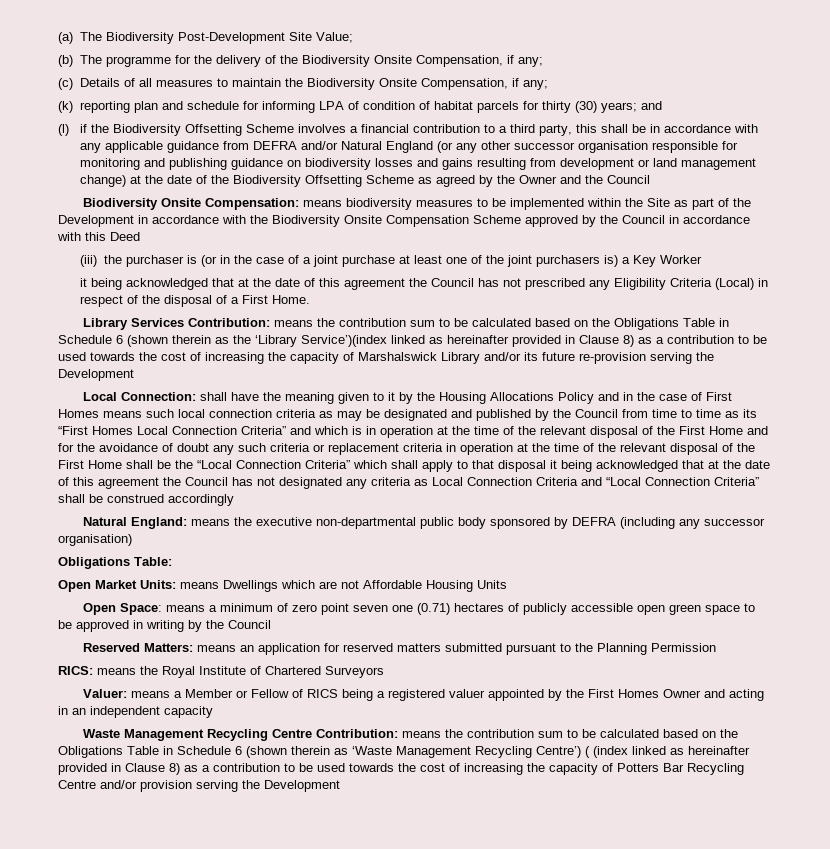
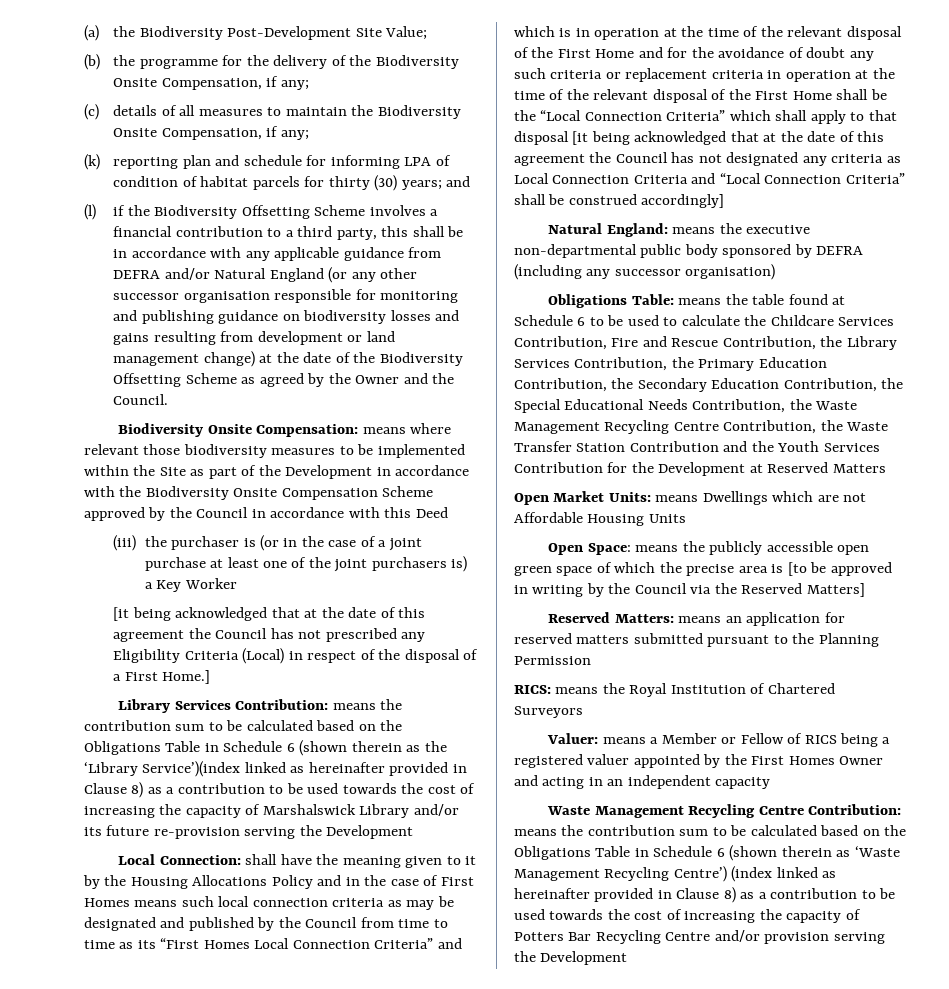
- (a) The Biodiversity Post-Development Site Value;
+ (a) the Biodiversity Post-Development Site Value;
- (b) The programme for the delivery of the Biodiversity Onsite Compensation, if any;
+ (b) the programme for the delivery of the Biodiversity Onsite Compensation, if any;
- (c) Details of all measures to maintain the Biodiversity Onsite Compensation, if any;
+ (c) details of all measures to maintain the Biodiversity Onsite Compensation, if any;
- (l) if the Biodiversity Offsetting Scheme involves a financial contribution to a third party, this shall be in accordance with any applicable guidance from DEFRA and/or Natural England (or any other successor organisation responsible for monitoring and publishing guidance on biodiversity losses and gains resulting from development or land management change) at the date of the Biodiversity Offsetting Scheme as agreed by the Owner and the Council
+ (l) if the Biodiversity Offsetting Scheme involves a financial contribution to a third party, this shall be in accordance with any applicable guidance from DEFRA and/or Natural England (or any other successor organisation responsible for monitoring and publishing guidance on biodiversity losses and gains resulting from development or land management change) at the date of the Biodiversity Offsetting Scheme as agreed by the Owner and the Council.
- Biodiversity Onsite Compensation: means biodiversity measures to be implemented within the Site as part of the Development in accordance with the Biodiversity Onsite Compensation Scheme approved by the Council in accordance with this Deed
+ Biodiversity Onsite Compensation: means where relevant those biodiversity measures to be implemented within the Site as part of the Development in accordance with the Biodiversity Onsite Compensation Scheme approved by the Council in accordance with this Deed
- it being acknowledged that at the date of this agreement the Council has not prescribed any Eligibility Criteria (Local) in respect of the disposal of a First Home.
+ [it being acknowledged that at the date of this agreement the Council has not prescribed any Eligibility Criteria (Local) in respect of the disposal of a First Home.]
- shall have the meaning given to it by the Housing Allocations Policy and in the case of First Homes means such local connection criteria as may be designated and published by the Council from time to time as its “First Homes Local Connection Criteria” and which is in operation at the time of the relevant disposal of the First Home and for the avoidance of doubt any such criteria or replacement criteria in operation at the time of the relevant disposal of the First Home shall be the “Local Connection Criteria” which shall apply to that disposal it being acknowledged that at the date of this agreement the Council has not designated any criteria as Local Connection Criteria and “Local Connection Criteria” shall be construed accordingly
+ shall have the meaning given to it by the Housing Allocations Policy and in the case of First Homes means such local connection criteria as may be designated and published by the Council from time to time as its “First Homes Local Connection Criteria” and which is in operation at the time of the relevant disposal of the First Home and for the avoidance of doubt any such criteria or replacement criteria in operation at the time of the relevant disposal of the First Home shall be the “Local Connection Criteria” which shall apply to that disposal [it being acknowledged that at the date of this agreement the Council has not designated any criteria as Local Connection Criteria and “Local Connection Criteria” shall be construed accordingly]
- Obligations Table:
+ Obligations Table: means the table found at Schedule 6 to be used to calculate the Childcare Services Contribution, Fire and Rescue Contribution, the Library Services Contribution, the Primary Education Contribution, the Secondary Education Contribution, the Special Educational Needs Contribution, the Waste Management Recycling Centre Contribution, the Waste Transfer Station Contribution and the Youth Services Contribution for the Development at Reserved Matters
- Open Space: means a minimum of zero point seven one (0.71) hectares of publicly accessible open green space to be approved in writing by the Council
+ Open Space: means the publicly accessible open green space of which the precise area is [to be approved in writing by the Council via the Reserved Matters]
- RICS: means the Royal Institute of Chartered Surveyors
+ RICS: means the Royal Institution of Chartered Surveyors
- Waste Management Recycling Centre Contribution: means the contribution sum to be calculated based on the Obligations Table in Schedule 6 (shown therein as ‘Waste Management Recycling Centre’) ( (index linked as hereinafter provided in Clause 8) as a contribution to be used towards the cost of increasing the capacity of Potters Bar Recycling Centre and/or provision serving the Development
+ Waste Management Recycling Centre Contribution: means the contribution sum to be calculated based on the Obligations Table in Schedule 6 (shown therein as ‘Waste Management Recycling Centre’) (index linked as hereinafter provided in Clause 8) as a contribution to be used towards the cost of increasing the capacity of Potters Bar Recycling Centre and/or provision serving the Development

